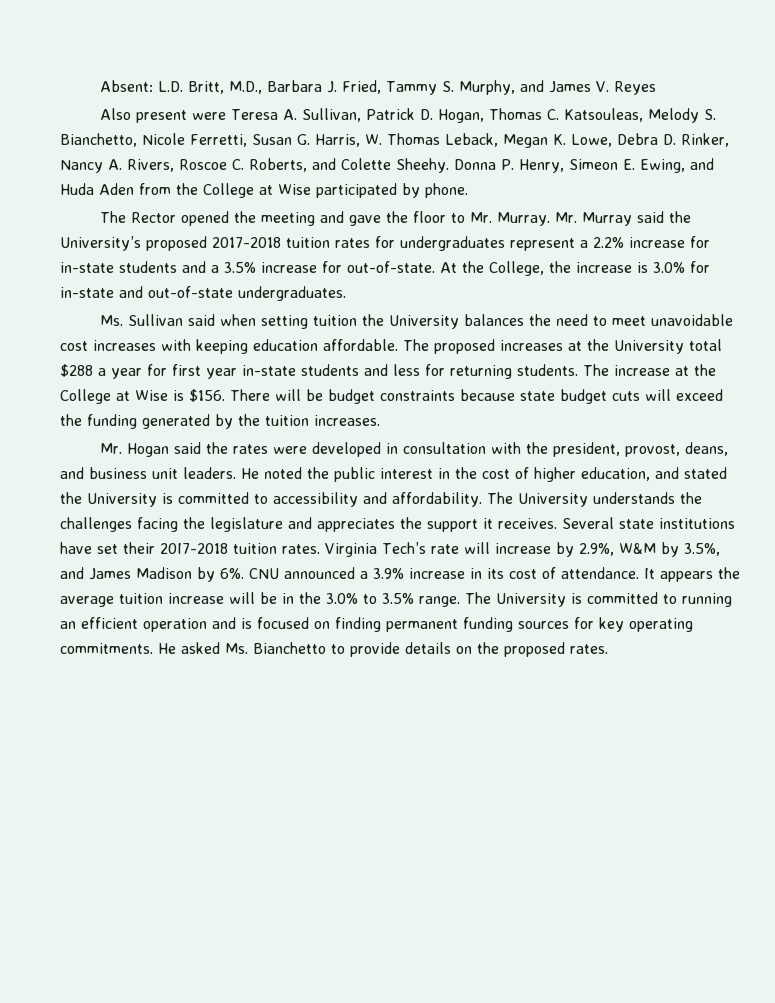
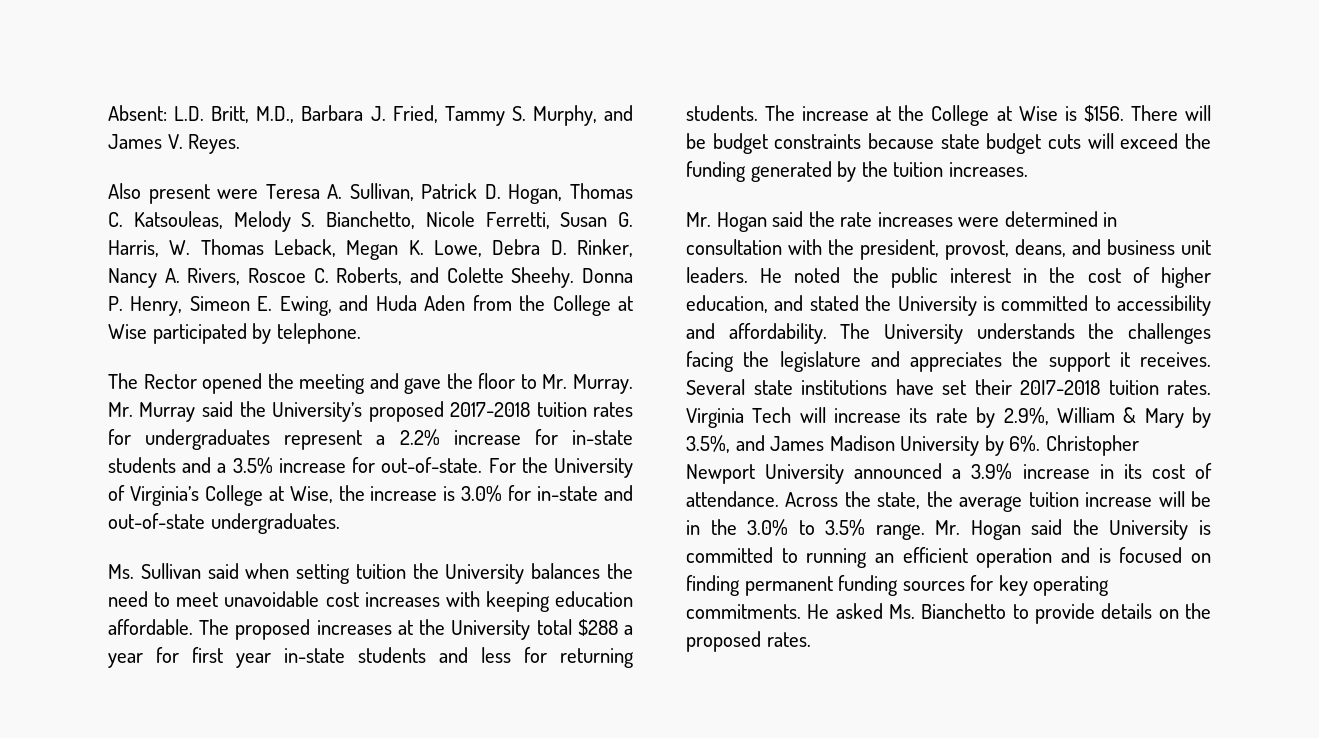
- Absent: L.D. Britt, M.D., Barbara J. Fried, Tammy S. Murphy, and James V. Reyes
+ Absent: L.D. Britt, M.D., Barbara J. Fried, Tammy S. Murphy, and James V. Reyes.
- Donna P. Henry, Simeon E. Ewing, and Huda Aden from the College at Wise participated by phone.
+ Donna P. Henry, Simeon E. Ewing, and Huda Aden from the College at Wise participated by telephone.
- At the College, the increase is 3.0% for in-state and out-of-state undergraduates.
+ For the University of Virginia’s College at Wise, the increase is 3.0% for in-state and out-of-state undergraduates.
- Mr. Hogan said the rates were developed in consultation with the president, provost, deans, and business unit leaders.
+ Mr. Hogan said the rate increases were determined in consultation with the president, provost, deans, and business unit leaders.
- Virginia Tech’s rate will increase by 2.9%, W&M by 3.5%, and James Madison by 6%.
+ Virginia Tech will increase its rate by 2.9%, William & Mary by 3.5%, and James Madison University by 6%.
- CNU announced a 3.9% increase in its cost of attendance.
+ Christopher Newport University announced a 3.9% increase in its cost of attendance.
- It appears the average tuition increase will be in the 3.0% to 3.5% range.
+ Across the state, the average tuition increase will be in the 3.0% to 3.5% range.
- The University is committed to running an efficient operation and is focused on finding permanent funding sources for key operating commitments.
+ Mr. Hogan said the University is committed to running an efficient operation and is focused on finding permanent funding sources for key operating commitments.

